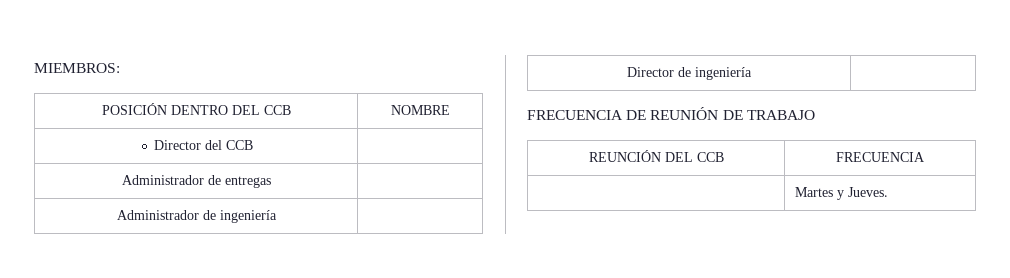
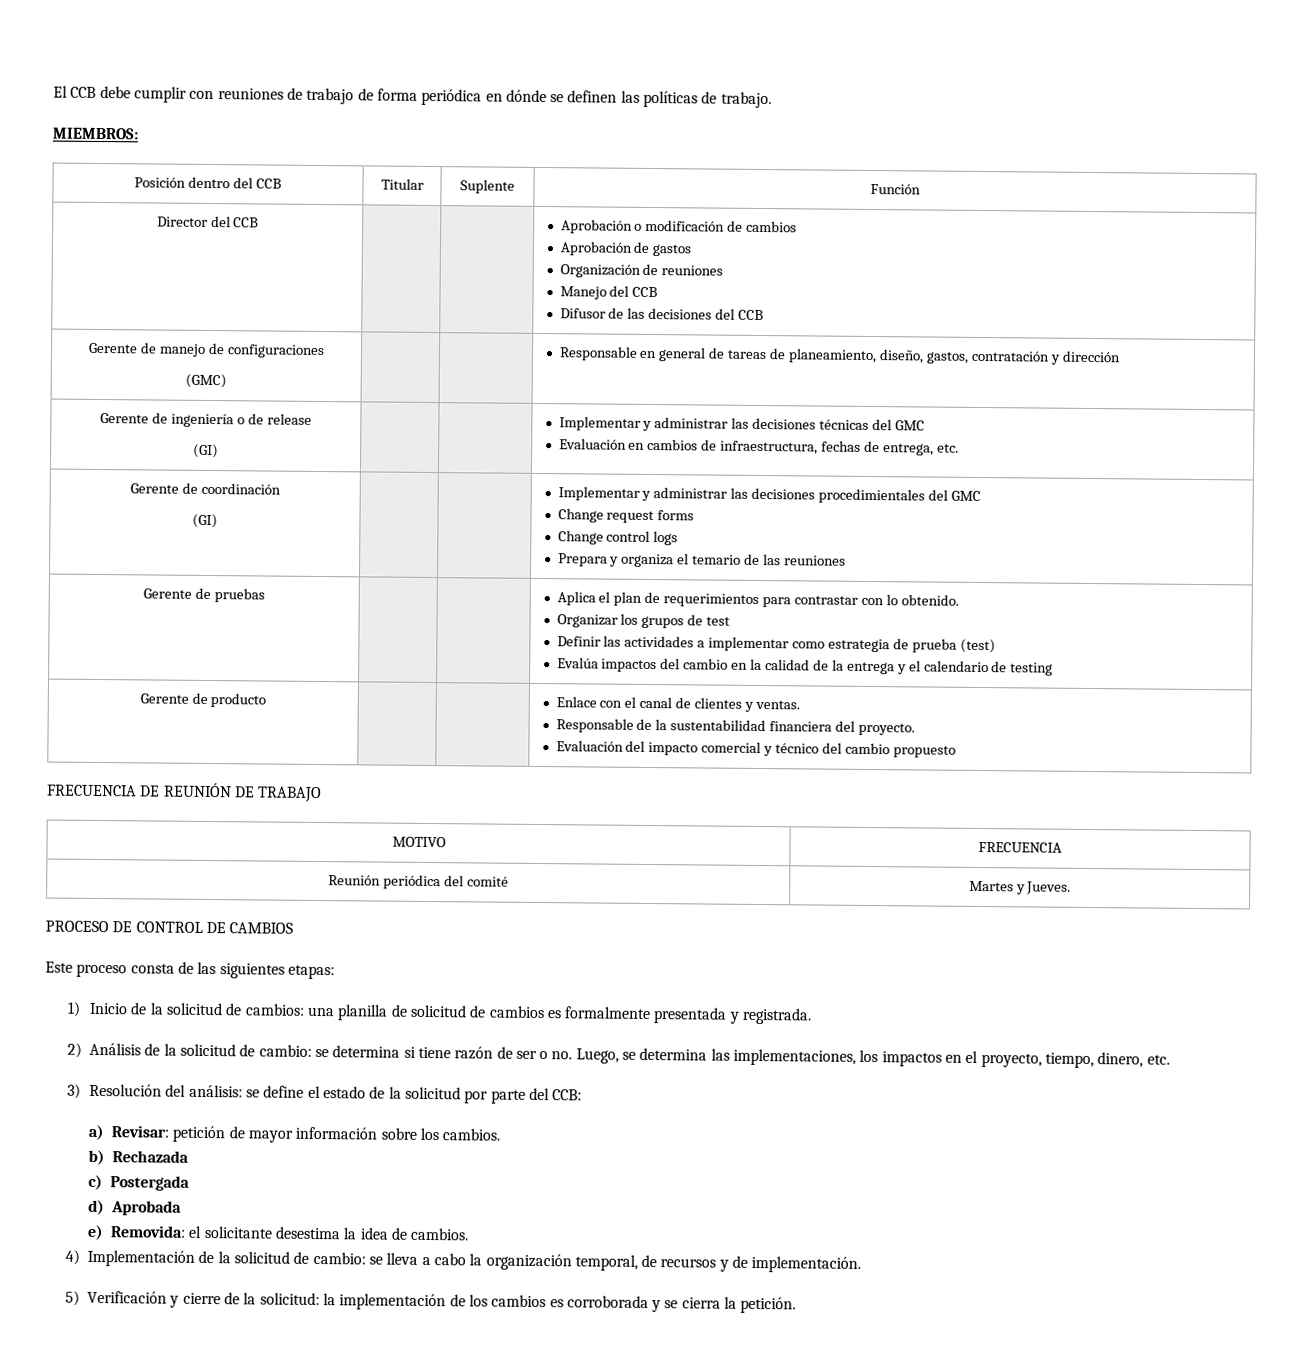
+ El CCB debe cumplir con reuniones de trabajo de forma periódica en dónde se definen las políticas de trabajo.
  MIEMBROS:
- POSICIÓN DENTRO DEL CCB | NOMBRE
- Director del CCB |
- Administrador de entregas |
- Administrador de ingeniería |
- Director de ingeniería |
+ Posición dentro del CCB | Titular | Suplente | Función
+ Director del CCB | | | Aprobación o modificación de cambios
+ Aprobación de gastos
+ Organización de reuniones
+ Manejo del CCB
+ Difusor de las decisiones del CCB
+ Gerente de manejo de configuraciones
+ (GMC) | | | Responsable en general de tareas de planeamiento, diseño, gastos, contratación y dirección
+ Gerente de ingeniería o de release
+ (GI) | | | Implementar y administrar las decisiones técnicas del GMC
+ Evaluación en cambios de infraestructura, fechas de entrega, etc.
+ Gerente de coordinación
+ (GI) | | | Implementar y administrar las decisiones procedimientales del GMC
+ Change request forms
+ Change control logs
+ Prepara y organiza el temario de las reuniones
+ Gerente de pruebas | | | Aplica el plan de requerimientos para contrastar con lo obtenido.
+ Organizar los grupos de test
+ Definir las actividades a implementar como estrategia de prueba (test)
+ Evalúa impactos del cambio en la calidad de la entrega y el calendario de testing
+ Gerente de producto | | | Enlace con el canal de clientes y ventas.
+ Responsable de la sustentabilidad financiera del proyecto.
+ Evaluación del impacto comercial y técnico del cambio propuesto
- REUNCIÓN DEL CCB | FRECUENCIA
- | Martes y Jueves.
+ MOTIVO | FRECUENCIA
+ Reunión periódica del comité | Martes y Jueves.
+ PROCESO DE CONTROL DE CAMBIOS
+ Este proceso consta de las siguientes etapas:
+ 1) Inicio de la solicitud de cambios: una planilla de solicitud de cambios es formalmente presentada y registrada.
+ 2) Análisis de la solicitud de cambio: se determina si tiene razón de ser o no. Luego, se determina las implementaciones, los impactos en el proyecto, tiempo, dinero, etc.
+ 3) Resolución del análisis: se define el estado de la solicitud por parte del CCB:
+ a) Revisar: petición de mayor información sobre los cambios.
+ b) Rechazada
+ c) Postergada
+ d) Aprobada
+ e) Removida: el solicitante desestima la idea de cambios.
+ 4) Implementación de la solicitud de cambio: se lleva a cabo la organización temporal, de recursos y de implementación.
+ 5) Verificación y cierre de la solicitud: la implementación de los cambios es corroborada y se cierra la petición.

